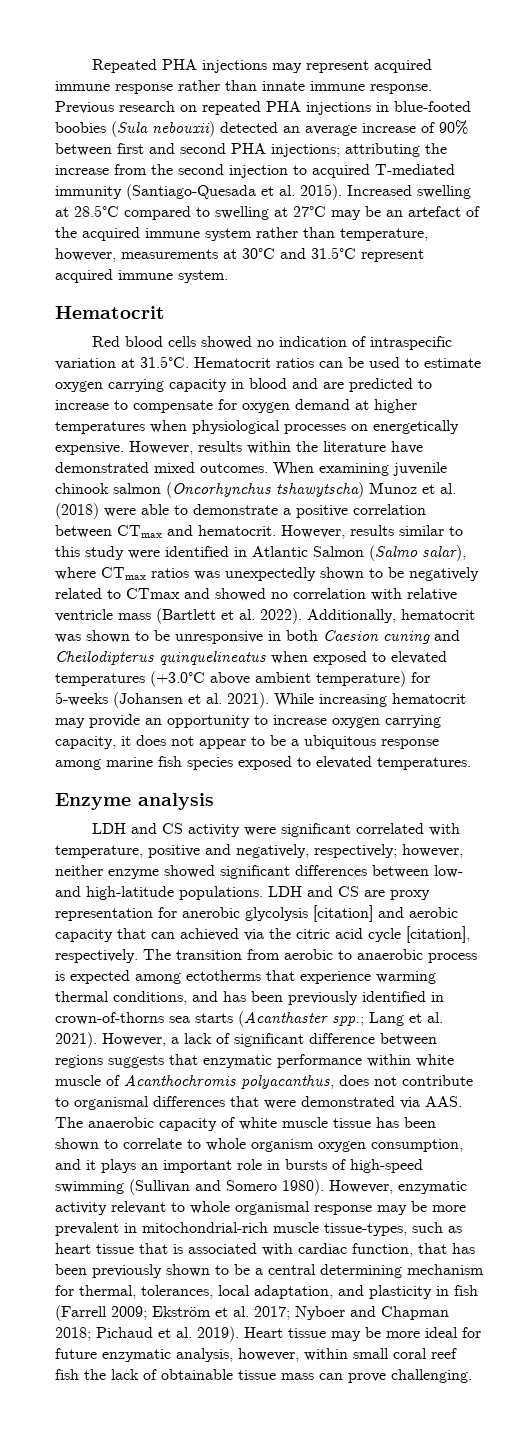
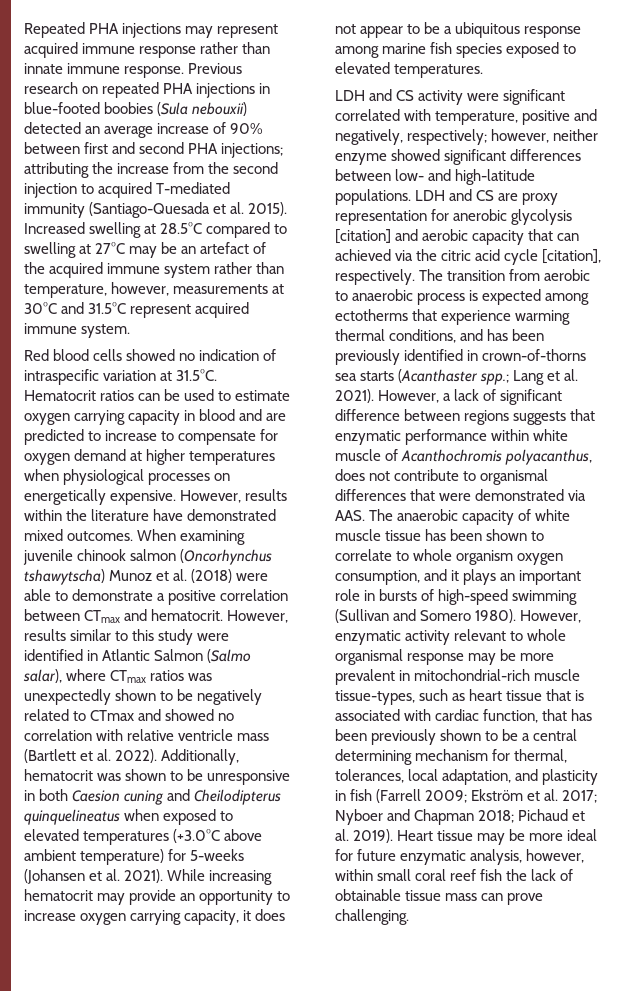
  Increased swelling at 28.5°C compared to swelling at 27°C may be an artefact of the acquired immune system rather than temperature, however, measurements at 30°C and 31.5°C represent acquired immune system.
- Hematocrit
- Enzyme analysis

